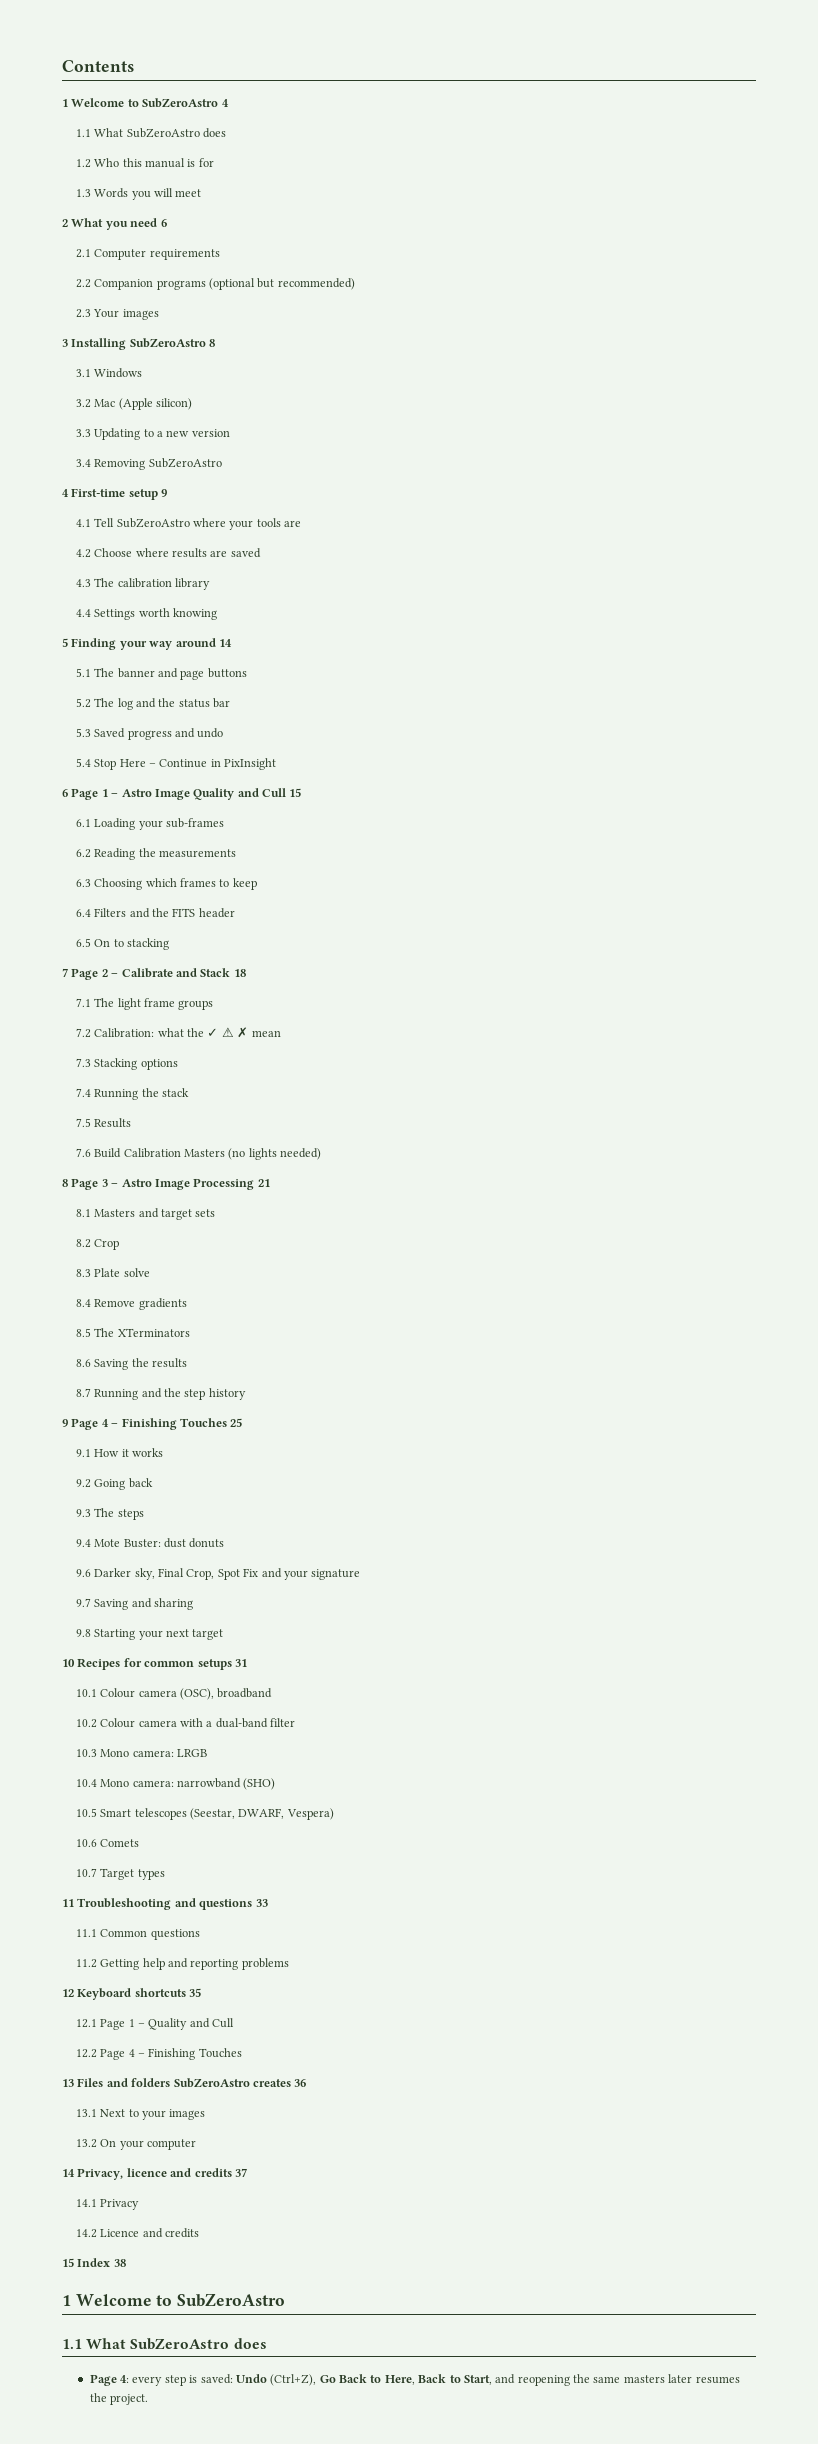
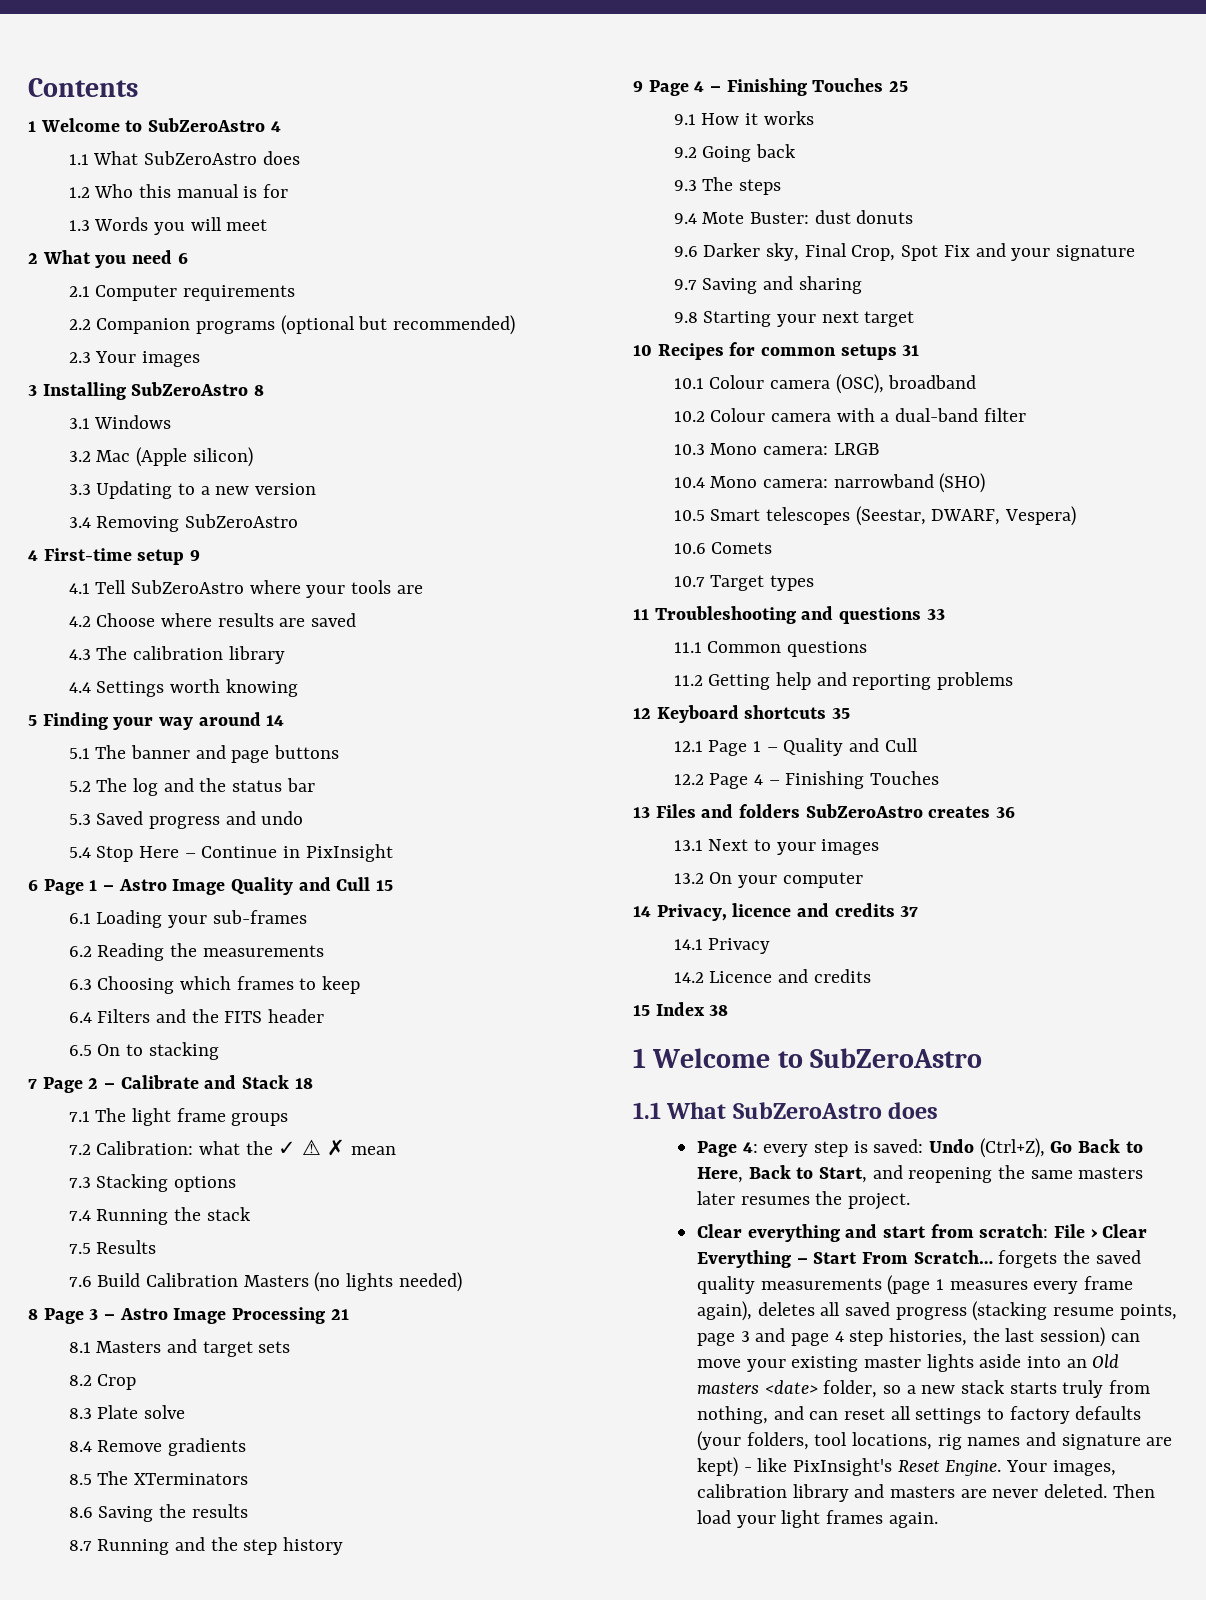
+ Clear everything and start from scratch: File › Clear Everything – Start From Scratch… forgets the saved quality measurements (page 1 measures every frame again), deletes all saved progress (stacking resume points, page 3 and page 4 step histories, the last session) can move your existing master lights aside into an Old masters <date> folder, so a new stack starts truly from nothing, and can reset all settings to factory defaults (your folders, tool locations, rig names and signature are kept) - like PixInsight's Reset Engine. Your images, calibration library and masters are never deleted. Then load your light frames again.

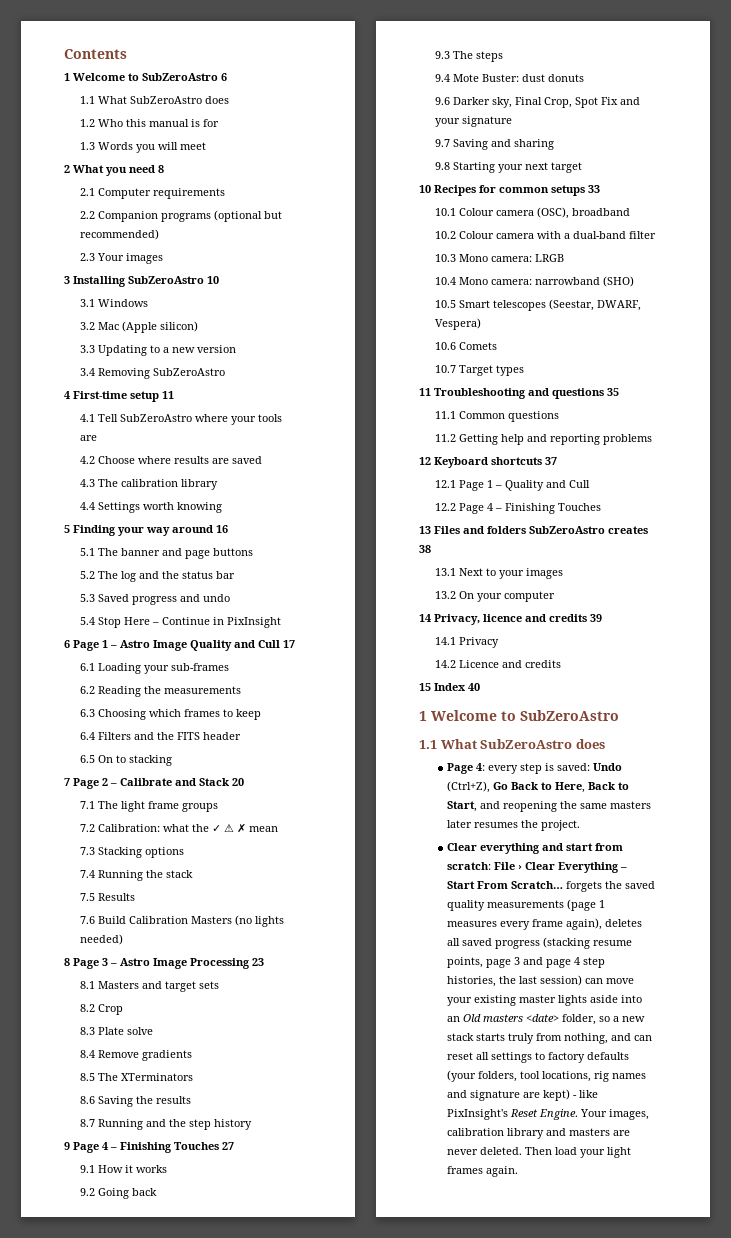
- 1 Welcome to SubZeroAstro 4
+ 1 Welcome to SubZeroAstro 6
- 2 What you need 6
+ 2 What you need 8
- 3 Installing SubZeroAstro 8
+ 3 Installing SubZeroAstro 10
- 4 First-time setup 9
+ 4 First-time setup 11
- 5 Finding your way around 14
+ 5 Finding your way around 16
- 6 Page 1 – Astro Image Quality and Cull 15
+ 6 Page 1 – Astro Image Quality and Cull 17
- 7 Page 2 – Calibrate and Stack 18
+ 7 Page 2 – Calibrate and Stack 20
- 8 Page 3 – Astro Image Processing 21
+ 8 Page 3 – Astro Image Processing 23
- 9 Page 4 – Finishing Touches 25
+ 9 Page 4 – Finishing Touches 27
- 10 Recipes for common setups 31
+ 10 Recipes for common setups 33
- 11 Troubleshooting and questions 33
+ 11 Troubleshooting and questions 35
- 12 Keyboard shortcuts 35
+ 12 Keyboard shortcuts 37
- 13 Files and folders SubZeroAstro creates 36
+ 13 Files and folders SubZeroAstro creates 38
- 14 Privacy, licence and credits 37
+ 14 Privacy, licence and credits 39
- 15 Index 38
+ 15 Index 40

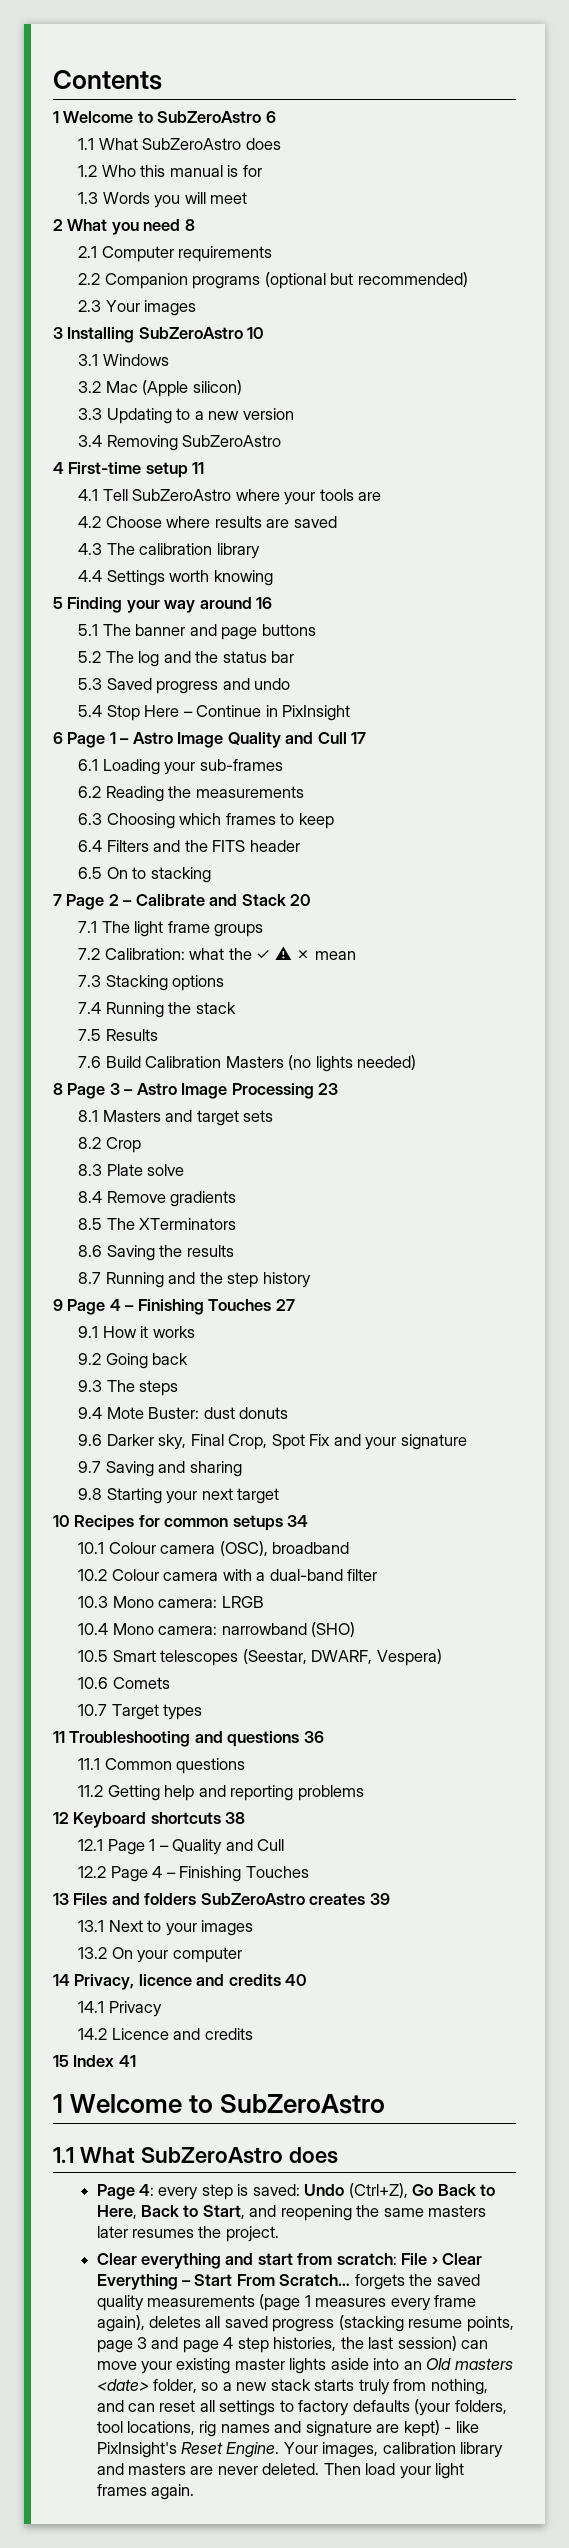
- 10 Recipes for common setups 33
+ 10 Recipes for common setups 34
- 11 Troubleshooting and questions 35
+ 11 Troubleshooting and questions 36
- 12 Keyboard shortcuts 37
+ 12 Keyboard shortcuts 38
- 13 Files and folders SubZeroAstro creates 38
+ 13 Files and folders SubZeroAstro creates 39
- 14 Privacy, licence and credits 39
+ 14 Privacy, licence and credits 40
- 15 Index 40
+ 15 Index 41

